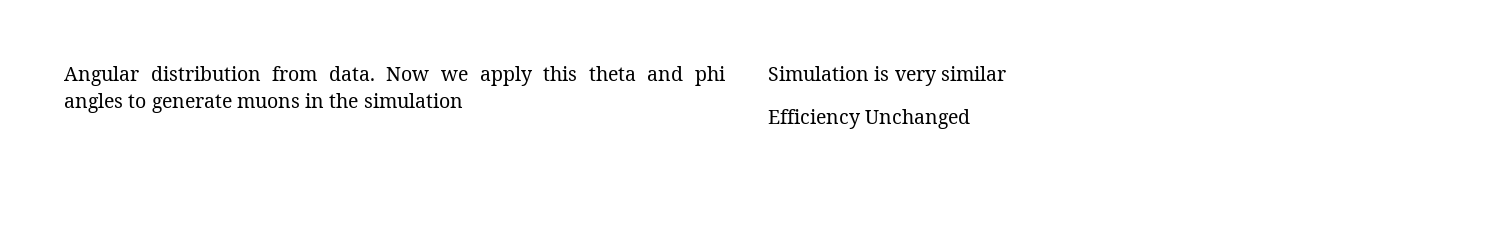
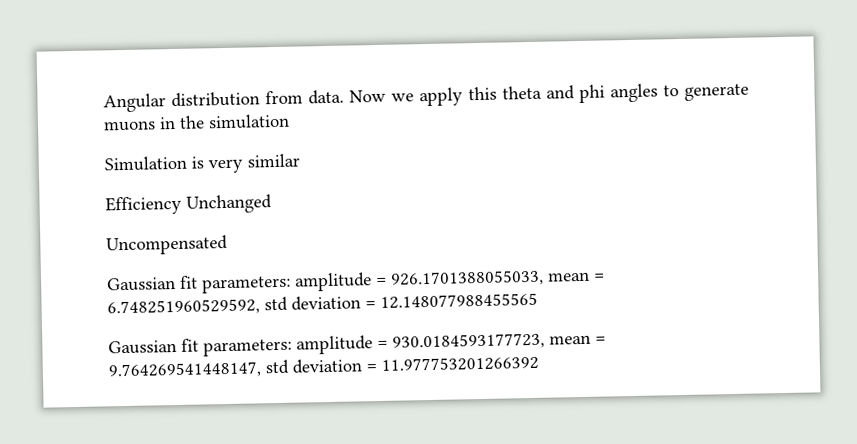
+ Uncompensated
+ Gaussian fit parameters: amplitude = 926.1701388055033, mean = 6.748251960529592, std deviation = 12.148077988455565
+ Gaussian fit parameters: amplitude = 930.0184593177723, mean = 9.764269541448147, std deviation = 11.977753201266392

